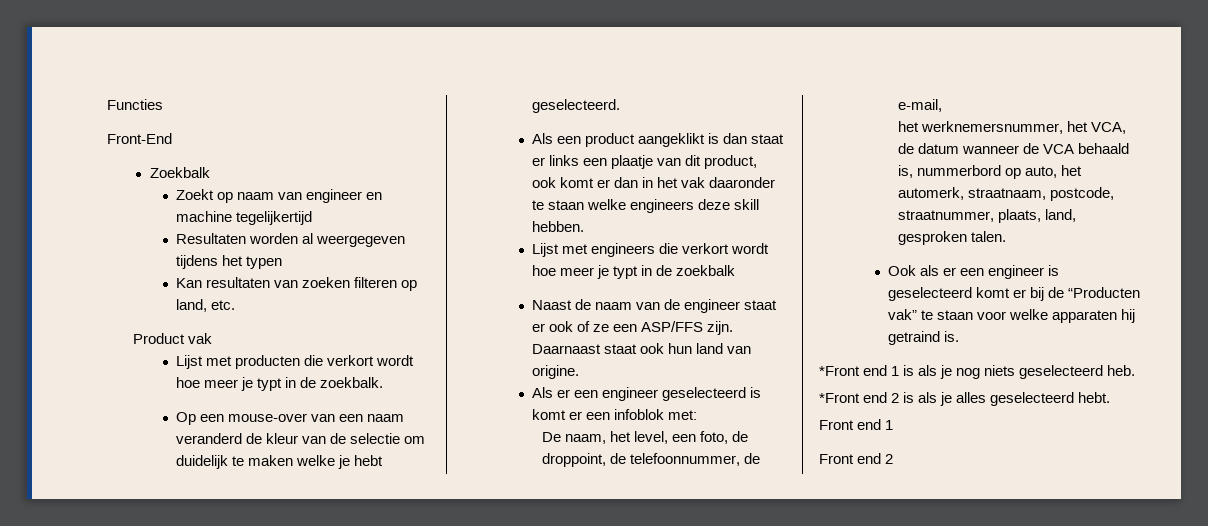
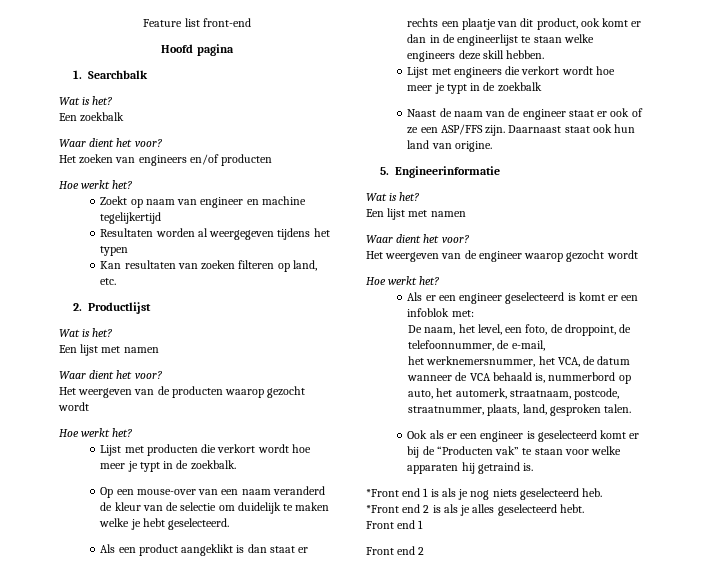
- Functies
- Front-End
- Zoekbalk
+ Feature list front-end
+ Hoofd pagina
+ 1. Searchbalk
+ Wat is het?
+ Een zoekbalk
+ Waar dient het voor?
+ Het zoeken van engineers en/of producten
+ Hoe werkt het?
- Product vak
+ 2. Productlijst
+ Wat is het?
+ Een lijst met namen
+ Waar dient het voor?
+ Het weergeven van de producten waarop gezocht wordt
+ Hoe werkt het?
- Als een product aangeklikt is dan staat er links een plaatje van dit product, ook komt er dan in het vak daaronder te staan welke engineers deze skill hebben.
+ Als een product aangeklikt is dan staat er rechts een plaatje van dit product, ook komt er dan in de engineerlijst te staan welke engineers deze skill hebben.
+ 5. Engineerinformatie
+ Wat is het?
+ Een lijst met namen
+ Waar dient het voor?
+ Het weergeven van de engineer waarop gezocht wordt
+ Hoe werkt het?

